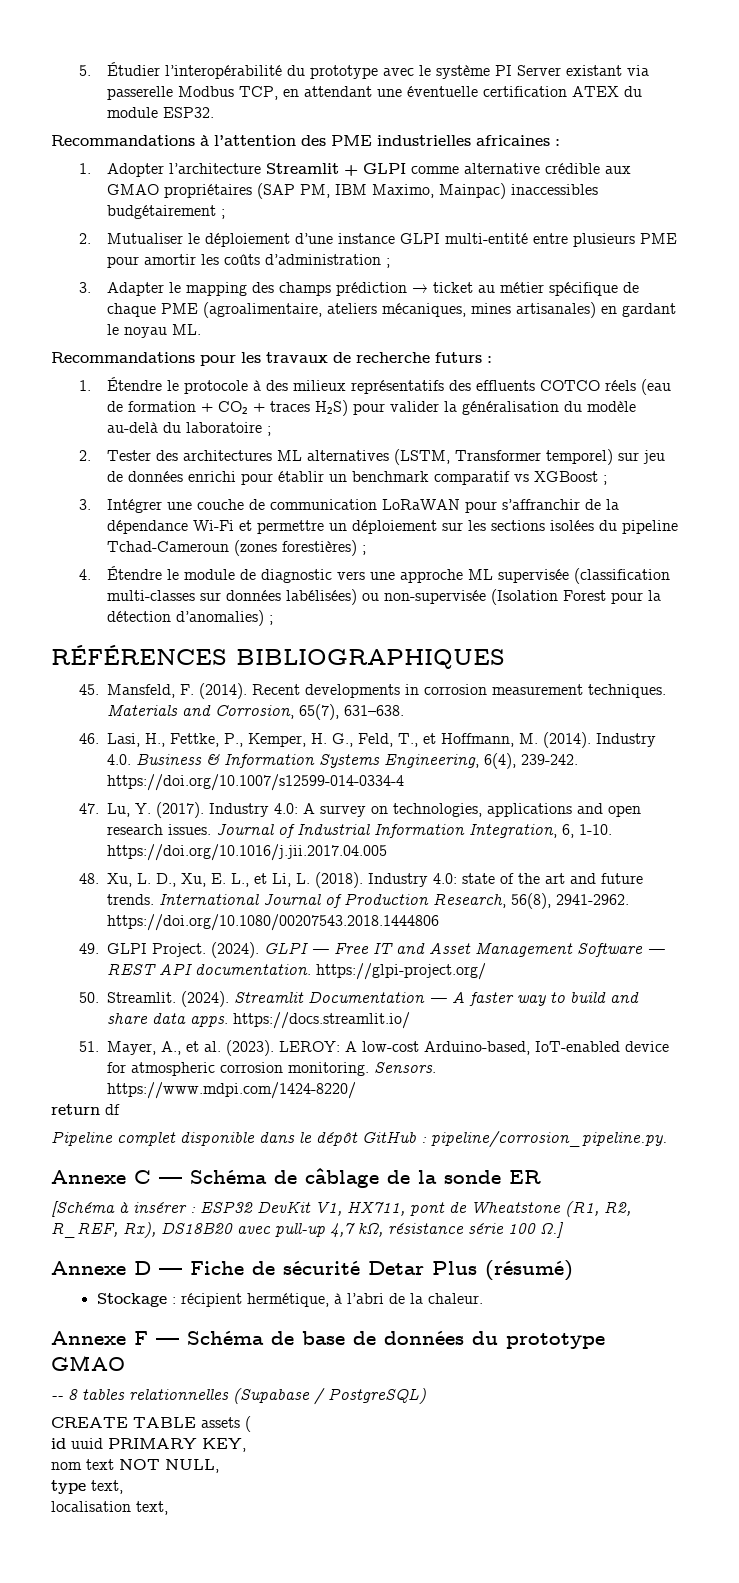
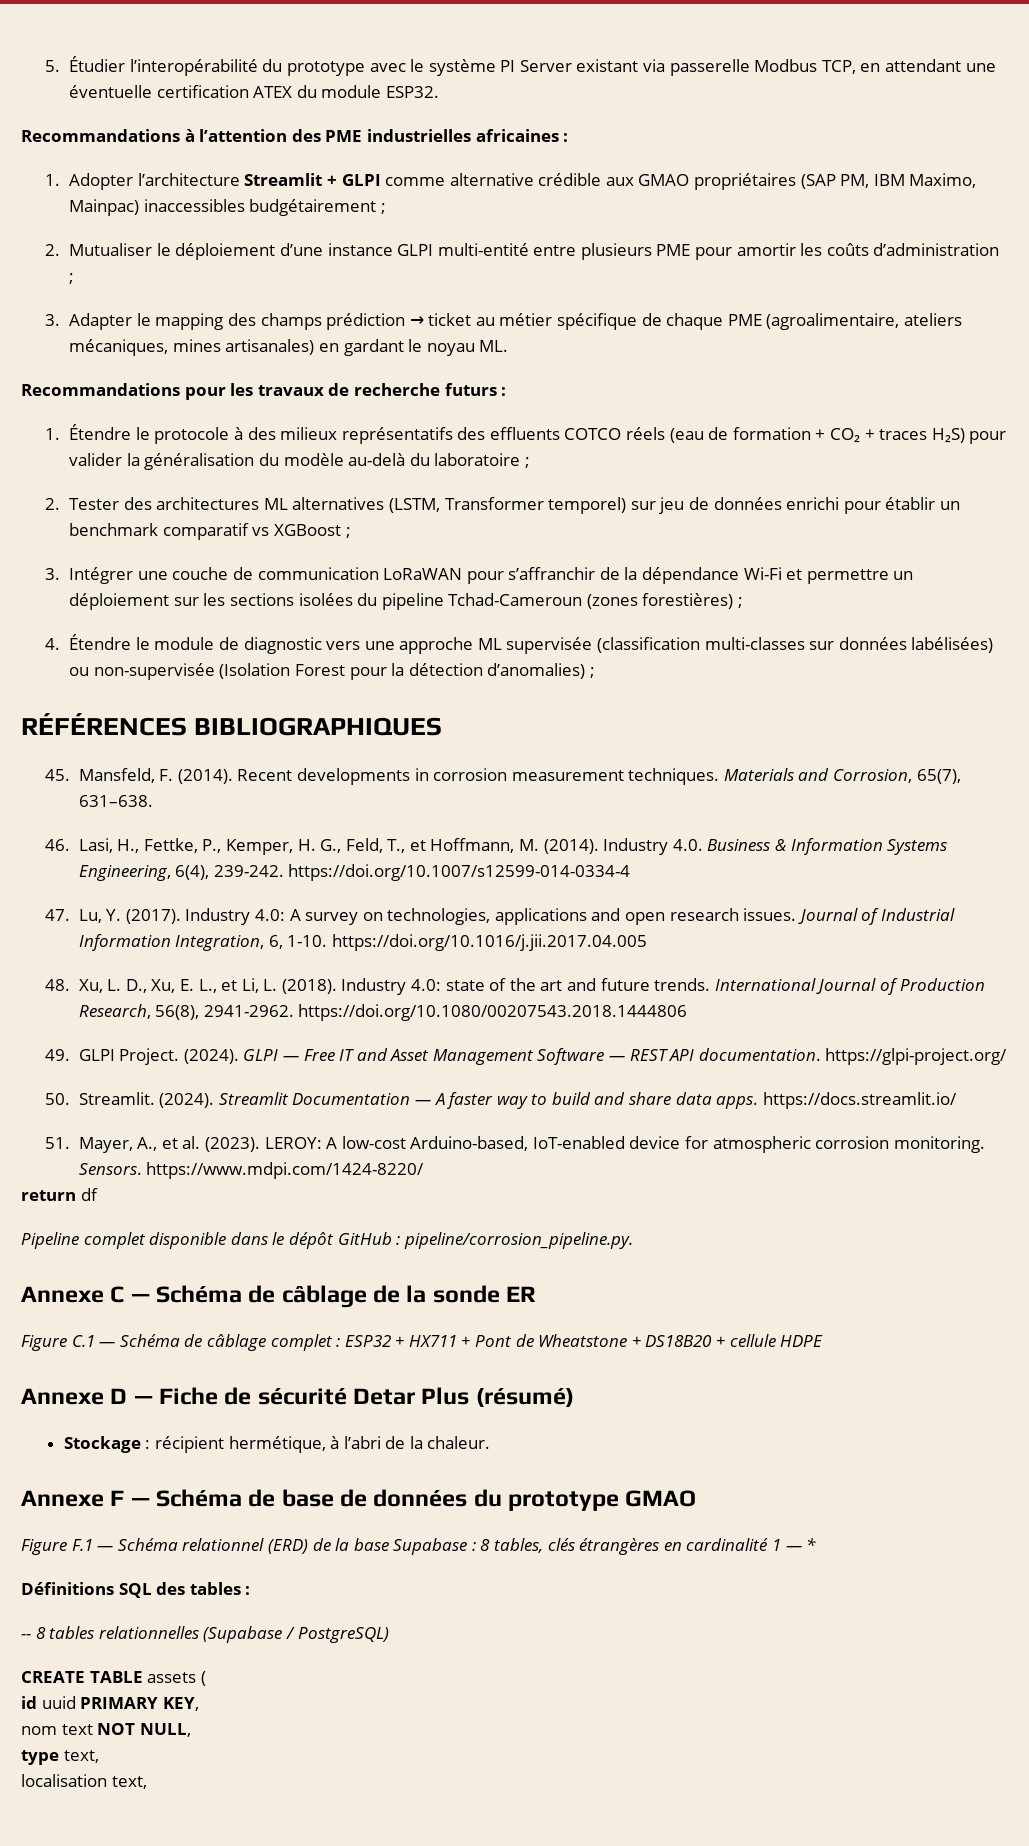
- [Schéma à insérer : ESP32 DevKit V1, HX711, pont de Wheatstone (R1, R2, R_REF, Rx), DS18B20 avec pull-up 4,7 kΩ, résistance série 100 Ω.]
+ Figure C.1 — Schéma de câblage complet : ESP32 + HX711 + Pont de Wheatstone + DS18B20 + cellule HDPE
+ Figure F.1 — Schéma relationnel (ERD) de la base Supabase : 8 tables, clés étrangères en cardinalité 1 — *
+ Définitions SQL des tables :

